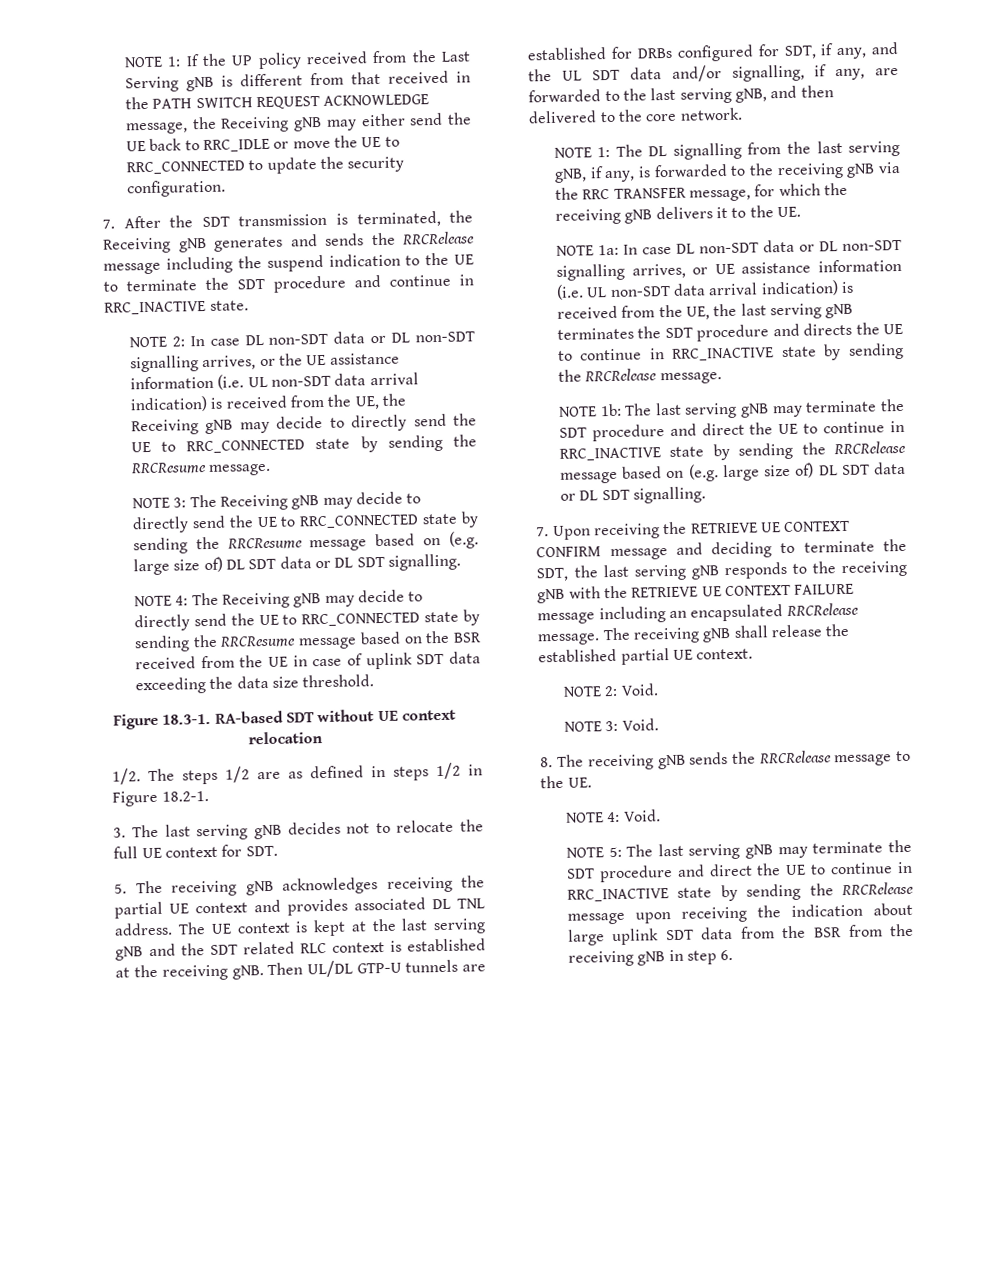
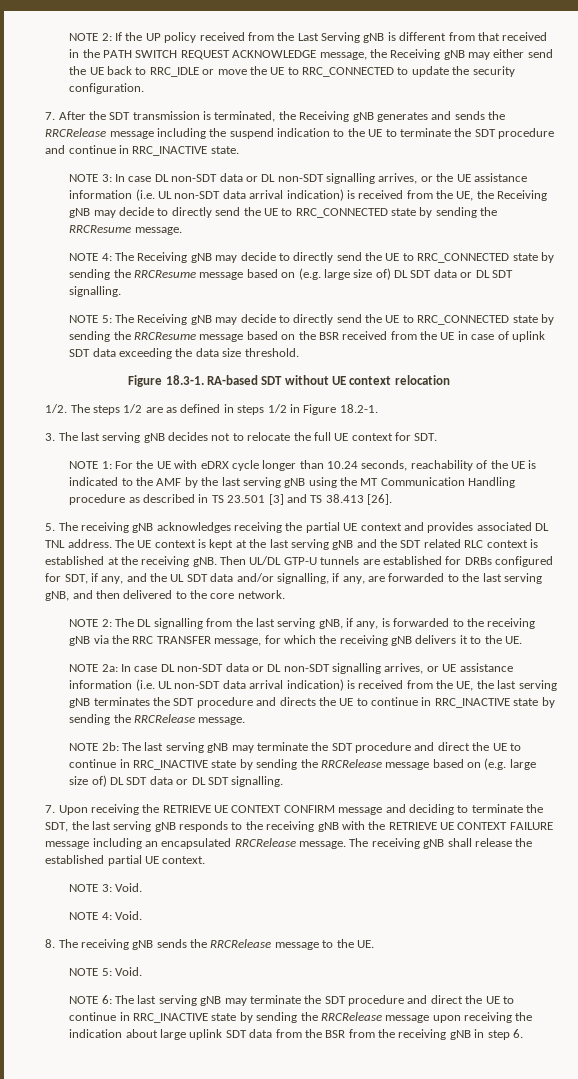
- NOTE 1: If the UP policy received from the Last Serving gNB is different from that received in the PATH SWITCH REQUEST ACKNOWLEDGE message, the Receiving gNB may either send the UE back to RRC_IDLE or move the UE to RRC_CONNECTED to update the security configuration.
+ NOTE 2: If the UP policy received from the Last Serving gNB is different from that received in the PATH SWITCH REQUEST ACKNOWLEDGE message, the Receiving gNB may either send the UE back to RRC_IDLE or move the UE to RRC_CONNECTED to update the security configuration.
- NOTE 2: In case DL non-SDT data or DL non-SDT signalling arrives, or the UE assistance information (i.e. UL non-SDT data arrival indication) is received from the UE, the Receiving gNB may decide to directly send the UE to RRC_CONNECTED state by sending the RRCResume message.
+ NOTE 3: In case DL non-SDT data or DL non-SDT signalling arrives, or the UE assistance information (i.e. UL non-SDT data arrival indication) is received from the UE, the Receiving gNB may decide to directly send the UE to RRC_CONNECTED state by sending the RRCResume message.
- NOTE 3: The Receiving gNB may decide to directly send the UE to RRC_CONNECTED state by sending the RRCResume message based on (e.g. large size of) DL SDT data or DL SDT signalling.
+ NOTE 4: The Receiving gNB may decide to directly send the UE to RRC_CONNECTED state by sending the RRCResume message based on (e.g. large size of) DL SDT data or DL SDT signalling.
- NOTE 4: The Receiving gNB may decide to directly send the UE to RRC_CONNECTED state by sending the RRCResume message based on the BSR received from the UE in case of uplink SDT data exceeding the data size threshold.
+ NOTE 5: The Receiving gNB may decide to directly send the UE to RRC_CONNECTED state by sending the RRCResume message based on the BSR received from the UE in case of uplink SDT data exceeding the data size threshold.
+ NOTE 1: For the UE with eDRX cycle longer than 10.24 seconds, reachability of the UE is indicated to the AMF by the last serving gNB using the MT Communication Handling procedure as described in TS 23.501 [3] and TS 38.413 [26].
- NOTE 1: The DL signalling from the last serving gNB, if any, is forwarded to the receiving gNB via the RRC TRANSFER message, for which the receiving gNB delivers it to the UE.
+ NOTE 2: The DL signalling from the last serving gNB, if any, is forwarded to the receiving gNB via the RRC TRANSFER message, for which the receiving gNB delivers it to the UE.
- NOTE 1a: In case DL non-SDT data or DL non-SDT signalling arrives, or UE assistance information (i.e. UL non-SDT data arrival indication) is received from the UE, the last serving gNB terminates the SDT procedure and directs the UE to continue in RRC_INACTIVE state by sending the RRCRelease message.
+ NOTE 2a: In case DL non-SDT data or DL non-SDT signalling arrives, or UE assistance information (i.e. UL non-SDT data arrival indication) is received from the UE, the last serving gNB terminates the SDT procedure and directs the UE to continue in RRC_INACTIVE state by sending the RRCRelease message.
- NOTE 1b: The last serving gNB may terminate the SDT procedure and direct the UE to continue in RRC_INACTIVE state by sending the RRCRelease message based on (e.g. large size of) DL SDT data or DL SDT signalling.
+ NOTE 2b: The last serving gNB may terminate the SDT procedure and direct the UE to continue in RRC_INACTIVE state by sending the RRCRelease message based on (e.g. large size of) DL SDT data or DL SDT signalling.
- NOTE 2: Void.
  NOTE 3: Void.
+ NOTE 4: Void.
- NOTE 4: Void.
- NOTE 5: The last serving gNB may terminate the SDT procedure and direct the UE to continue in RRC_INACTIVE state by sending the RRCRelease message upon receiving the indication about large uplink SDT data from the BSR from the receiving gNB in step 6.
+ NOTE 5: Void.
+ NOTE 6: The last serving gNB may terminate the SDT procedure and direct the UE to continue in RRC_INACTIVE state by sending the RRCRelease message upon receiving the indication about large uplink SDT data from the BSR from the receiving gNB in step 6.

